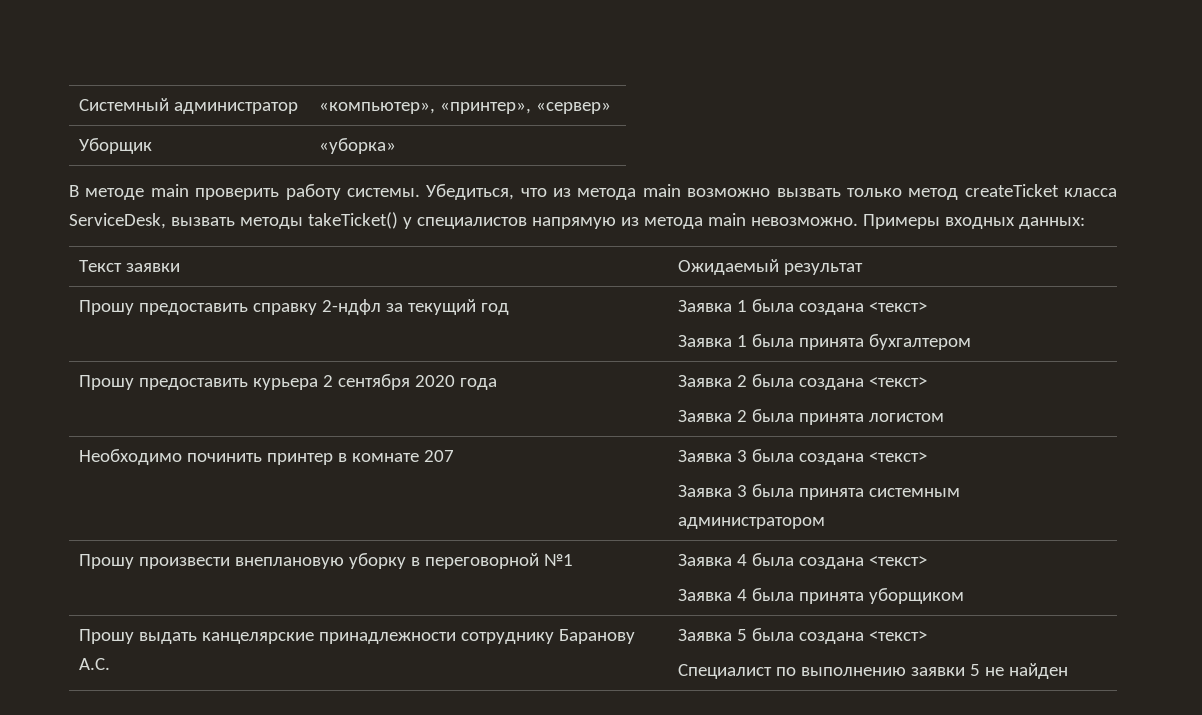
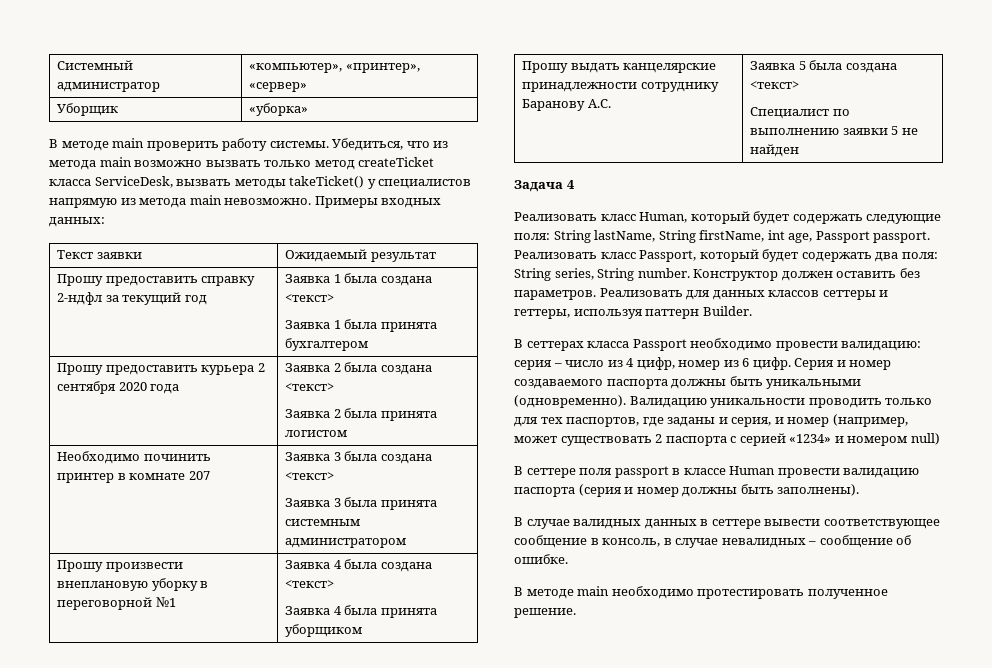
+ Задача 4
+ Реализовать класс Human, который будет содержать следующие поля: String lastName, String firstName, int age, Passport passport. Реализовать класс Passport, который будет содержать два поля: String series, String number. Конструктор должен оставить без параметров. Реализовать для данных классов сеттеры и геттеры, используя паттерн Builder.
+ В сеттерах класса Passport необходимо провести валидацию: серия – число из 4 цифр, номер из 6 цифр. Серия и номер создаваемого паспорта должны быть уникальными (одновременно). Валидацию уникальности проводить только для тех паспортов, где заданы и серия, и номер (например, может существовать 2 паспорта с серией «1234» и номером null)
+ В сеттере поля passport в классе Human провести валидацию паспорта (серия и номер должны быть заполнены).
+ В случае валидных данных в сеттере вывести соответствующее сообщение в консоль, в случае невалидных – сообщение об ошибке.
+ В методе main необходимо протестировать полученное решение.

